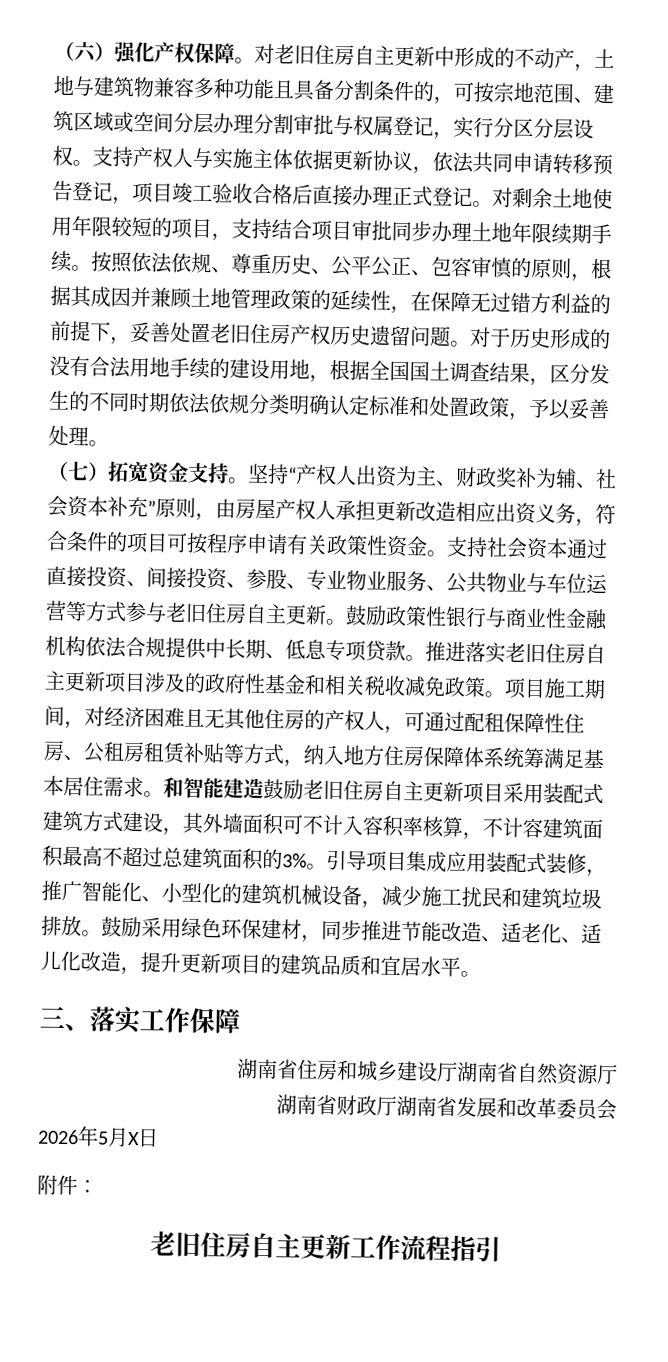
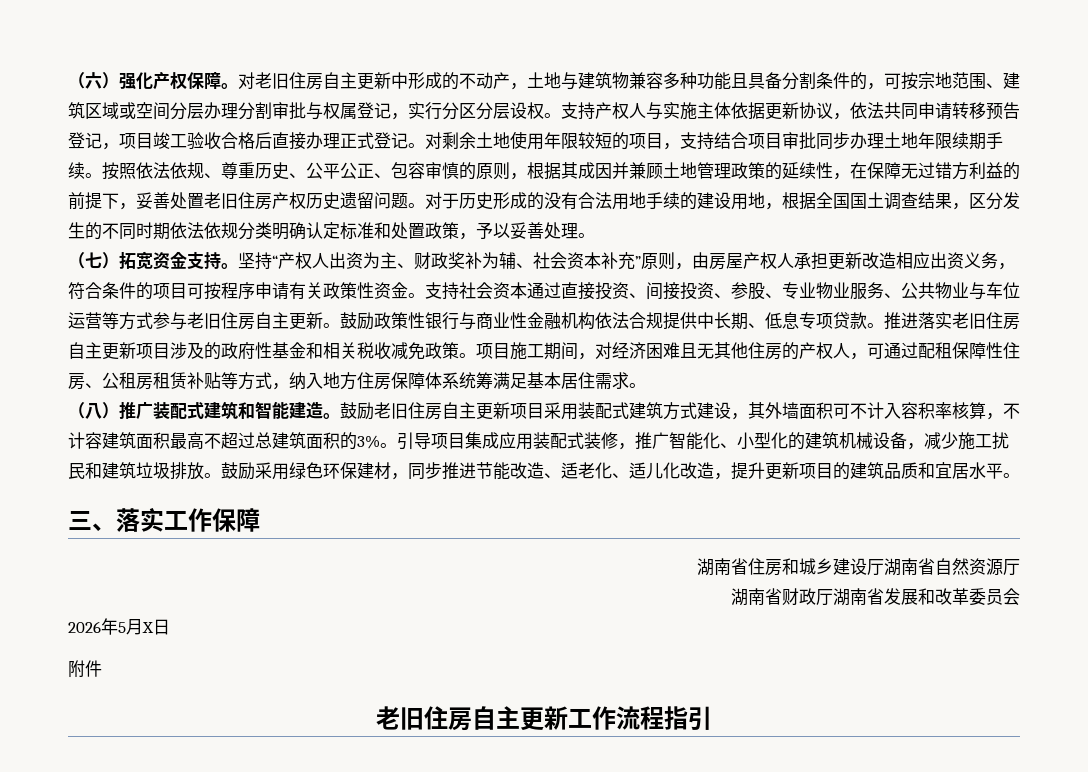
- 项目施工期间，对经济困难且无其他住房的产权人，可通过配租保障性住房、公租房租赁补贴等方式，纳入地方住房保障体系统筹满足基本居住需求。和智能建造鼓励老旧住房自主更新项目采用装配式建筑方式建设，其外墙面积可不计入容积率核算，不计容建筑面积最高不超过总建筑面积的3%。
+ 项目施工期间，对经济困难且无其他住房的产权人，可通过配租保障性住房、公租房租赁补贴等方式，纳入地方住房保障体系统筹满足基本居住需求。
+ （八）推广装配式建筑和智能建造。鼓励老旧住房自主更新项目采用装配式建筑方式建设，其外墙面积可不计入容积率核算，不计容建筑面积最高不超过总建筑面积的3%。
- 附件：
+ 附件

